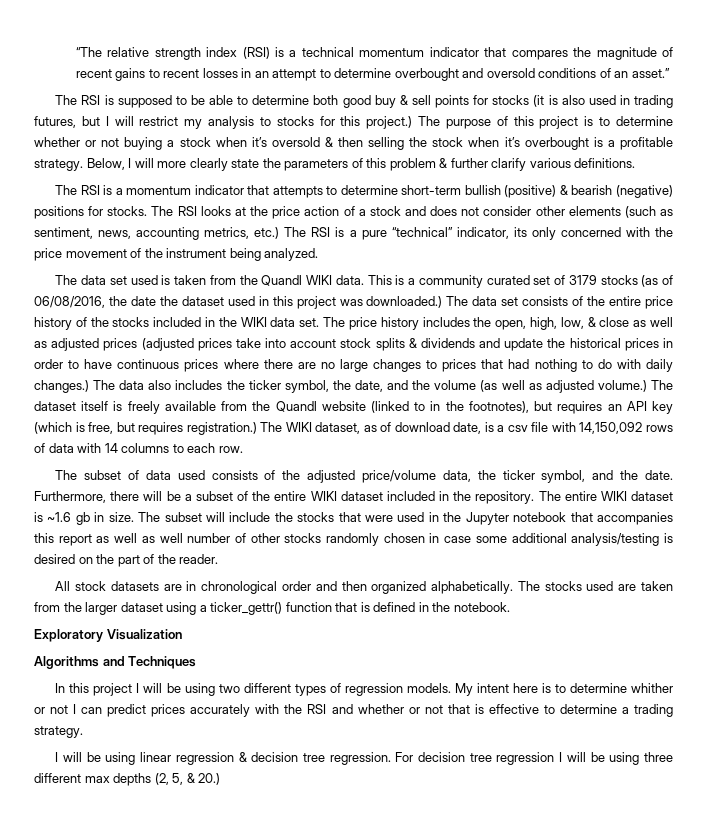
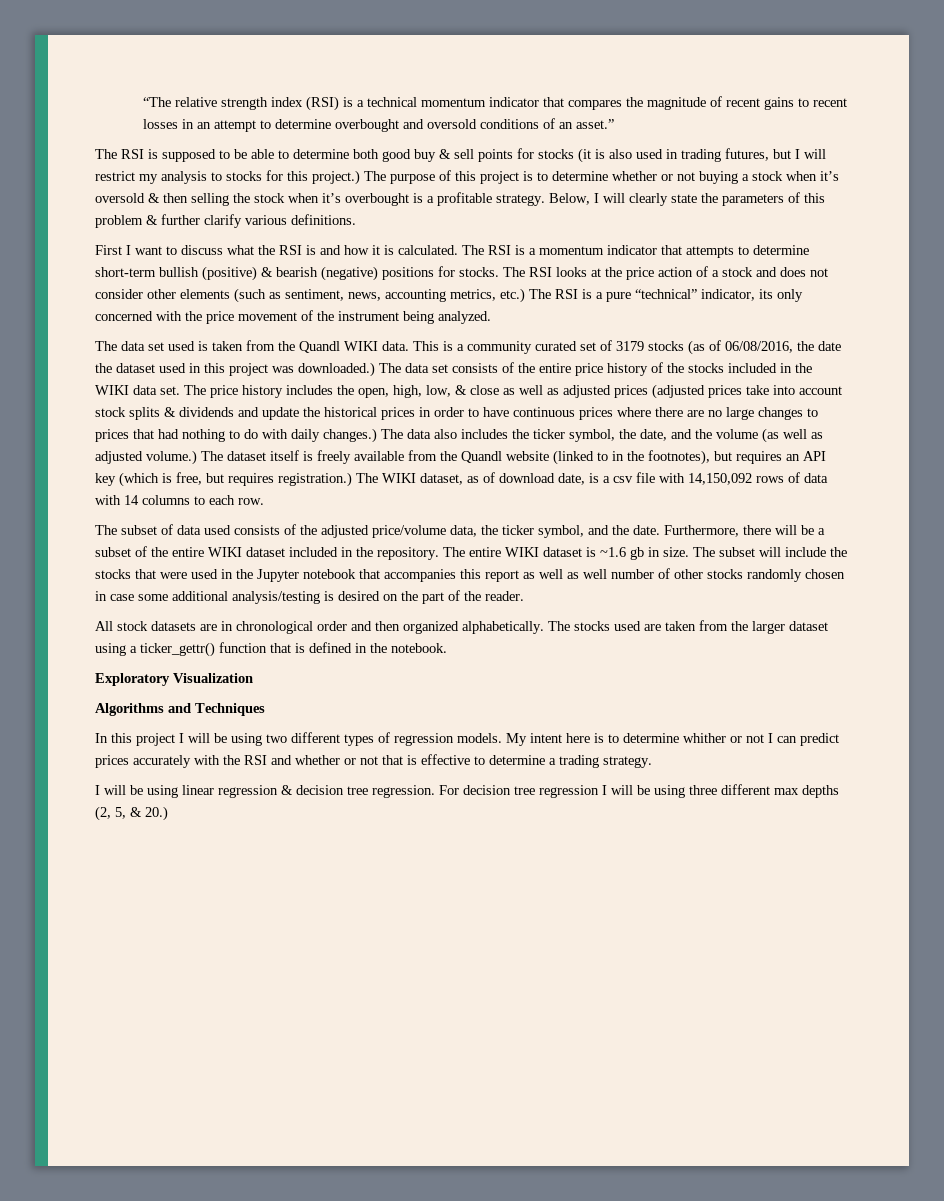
- Below, I will more clearly state the parameters of this problem & further clarify various definitions.
+ Below, I will clearly state the parameters of this problem & further clarify various definitions.
+ First I want to discuss what the RSI is and how it is calculated.

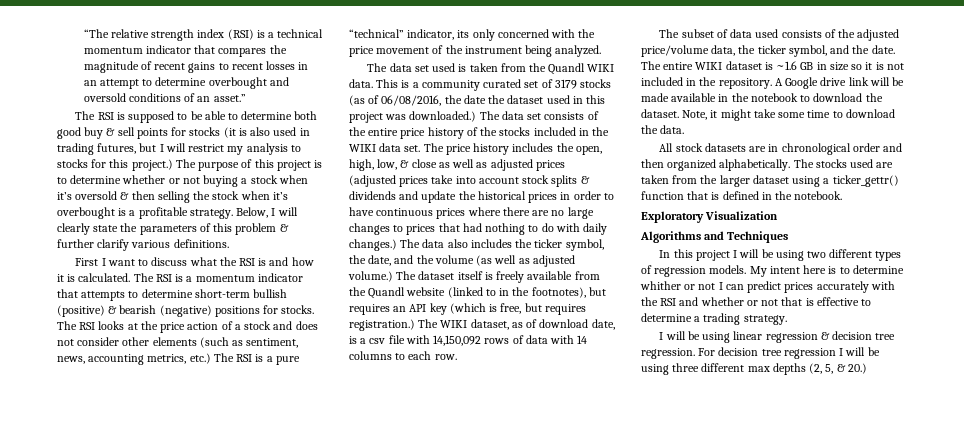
- Furthermore, there will be a subset of the entire WIKI dataset included in the repository.
- The entire WIKI dataset is ~1.6 gb in size. The subset will include the stocks that were used in the Jupyter notebook that accompanies this report as well as well number of other stocks randomly chosen in case some additional analysis/testing is desired on the part of the reader.
+ The entire WIKI dataset is ~1.6 GB in size so it is not included in the repository. A Google drive link will be made available in the notebook to download the dataset. Note, it might take some time to download the data.

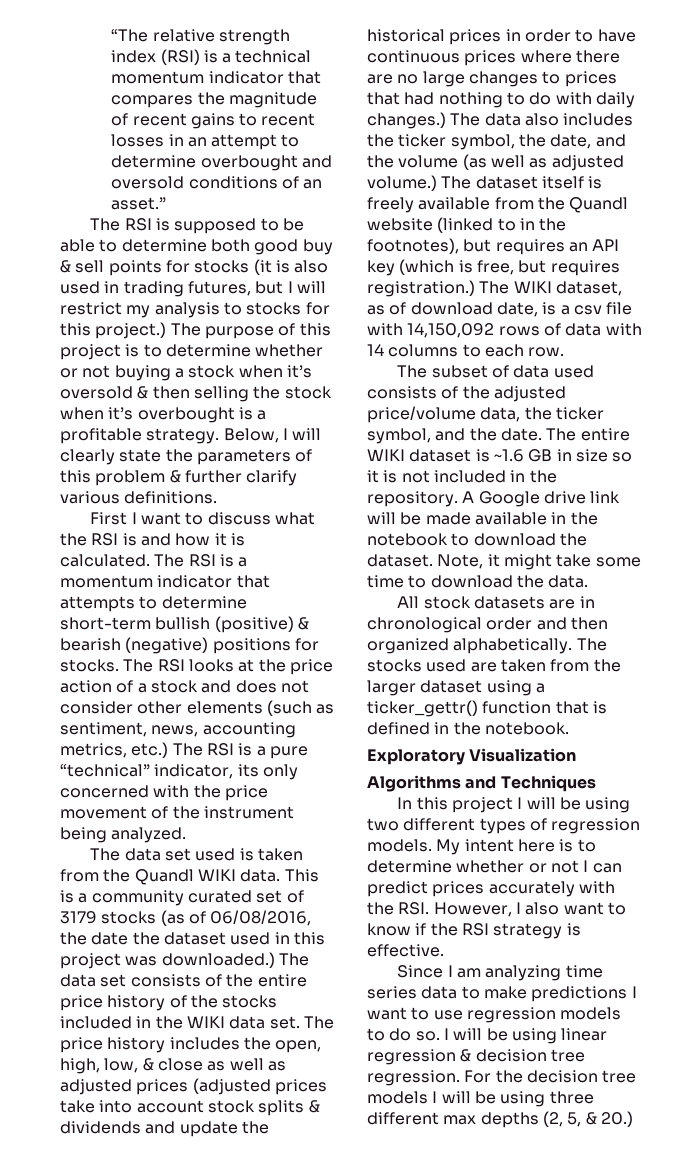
- My intent here is to determine whither or not I can predict prices accurately with the RSI and whether or not that is effective to determine a trading strategy.
- I will be using linear regression & decision tree regression.
+ My intent here is to determine whether or not I can predict prices accurately with the RSI. However, I also want to know if the RSI strategy is effective.
+ Since I am analyzing time series data to make predictions I want to use regression models to do so. I will be using linear regression & decision tree regression.
- For decision tree regression I will be using three different max depths (2, 5, & 20.)
+ For the decision tree models I will be using three different max depths (2, 5, & 20.)

